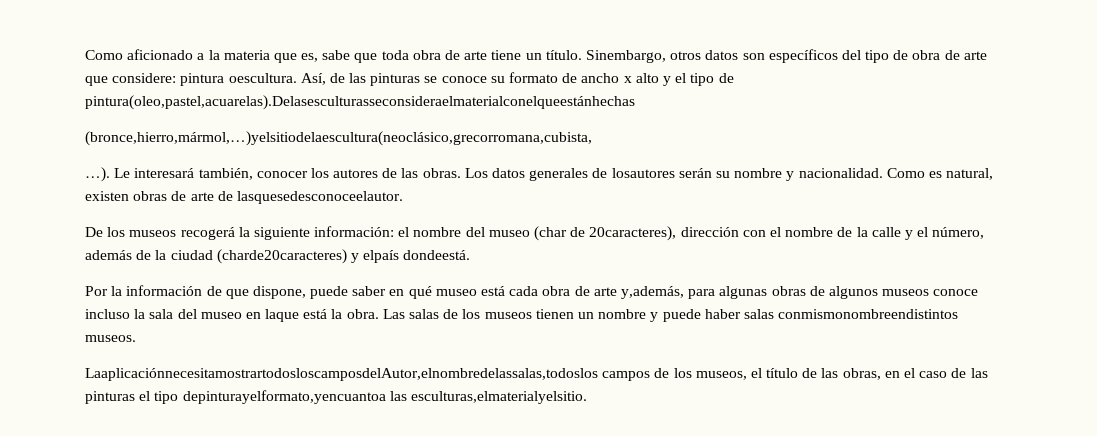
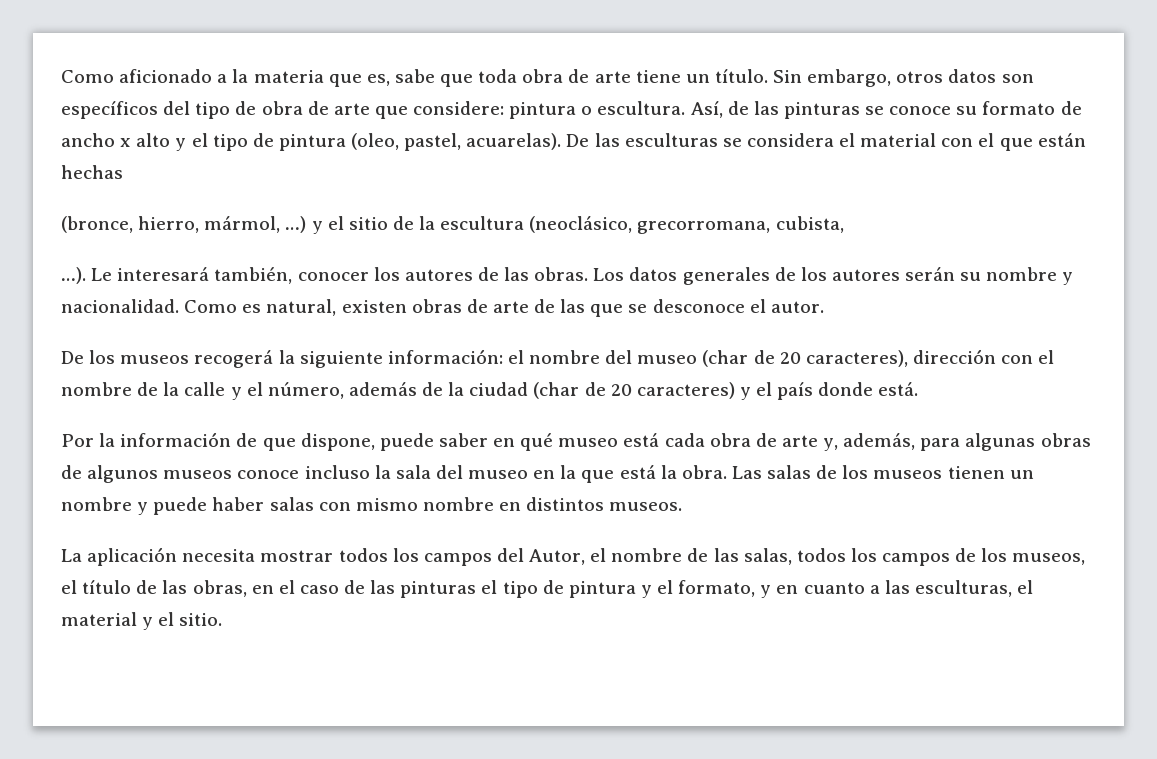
- Sinembargo, otros datos son específicos del tipo de obra de arte que considere: pintura oescultura.
+ Sin embargo, otros datos son específicos del tipo de obra de arte que considere: pintura o escultura.
- Así, de las pinturas se conoce su formato de ancho x alto y el tipo de pintura(oleo,pastel,acuarelas).Delasesculturasseconsideraelmaterialconelqueestánhechas
- (bronce,hierro,mármol,…)yelsitiodelaescultura(neoclásico,grecorromana,cubista,
+ Así, de las pinturas se conoce su formato de ancho x alto y el tipo de pintura (oleo, pastel, acuarelas). De las esculturas se considera el material con el que están hechas
+ (bronce, hierro, mármol, …) y el sitio de la escultura (neoclásico, grecorromana, cubista,
- Los datos generales de losautores serán su nombre y nacionalidad.
+ Los datos generales de los autores serán su nombre y nacionalidad.
- Como es natural, existen obras de arte de lasquesedesconoceelautor.
+ Como es natural, existen obras de arte de las que se desconoce el autor.
- De los museos recogerá la siguiente información: el nombre del museo (char de 20caracteres), dirección con el nombre de la calle y el número, además de la ciudad (charde20caracteres) y elpaís dondeestá.
+ De los museos recogerá la siguiente información: el nombre del museo (char de 20 caracteres), dirección con el nombre de la calle y el número, además de la ciudad (char de 20 caracteres) y el país donde está.
- Por la información de que dispone, puede saber en qué museo está cada obra de arte y,además, para algunas obras de algunos museos conoce incluso la sala del museo en laque está la obra.
+ Por la información de que dispone, puede saber en qué museo está cada obra de arte y, además, para algunas obras de algunos museos conoce incluso la sala del museo en la que está la obra.
- Las salas de los museos tienen un nombre y puede haber salas conmismonombreendistintos museos.
- LaaplicaciónnecesitamostrartodosloscamposdelAutor,elnombredelassalas,todoslos campos de los museos, el título de las obras, en el caso de las pinturas el tipo depinturayelformato,yencuantoa las esculturas,elmaterialyelsitio.
+ Las salas de los museos tienen un nombre y puede haber salas con mismo nombre en distintos museos.
+ La aplicación necesita mostrar todos los campos del Autor, el nombre de las salas, todos los campos de los museos, el título de las obras, en el caso de las pinturas el tipo de pintura y el formato, y en cuanto a las esculturas, el material y el sitio.

